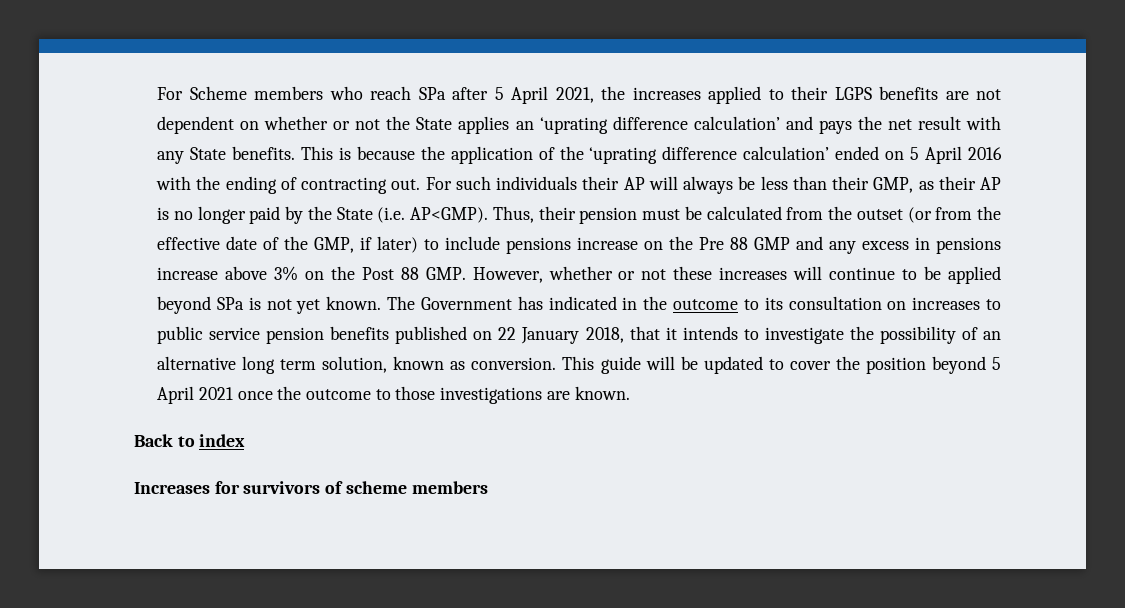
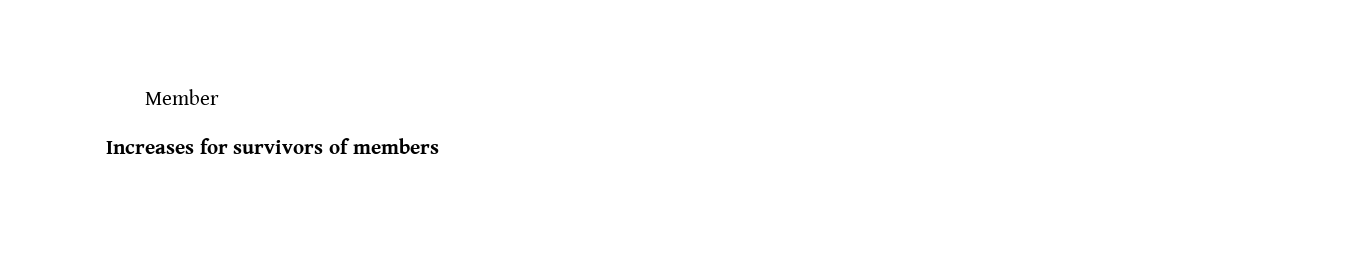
- For Scheme members who reach SPa after 5 April 2021, the increases applied to their LGPS benefits are not dependent on whether or not the State applies an ‘uprating difference calculation’ and pays the net result with any State benefits. This is because the application of the ‘uprating difference calculation’ ended on 5 April 2016 with the ending of contracting out. For such individuals their AP will always be less than their GMP, as their AP is no longer paid by the State (i.e. AP<GMP). Thus, their pension must be calculated from the outset (or from the effective date of the GMP, if later) to include pensions increase on the Pre 88 GMP and any excess in pensions increase above 3% on the Post 88 GMP. However, whether or not these increases will continue to be applied beyond SPa is not yet known. The Government has indicated in the outcome to its consultation on increases to public service pension benefits published on 22 January 2018, that it intends to investigate the possibility of an alternative long term solution, known as conversion. This guide will be updated to cover the position beyond 5 April 2021 once the outcome to those investigations are known.
- Back to index
+ Member
- Increases for survivors of scheme members
+ Increases for survivors of members

